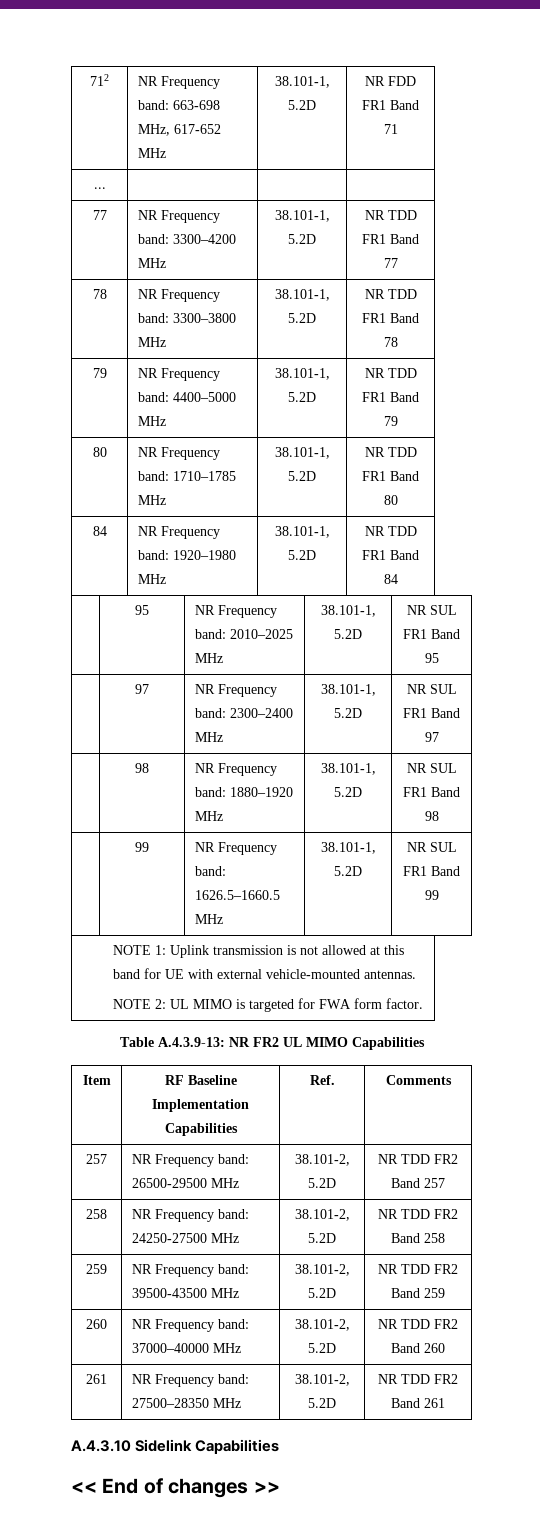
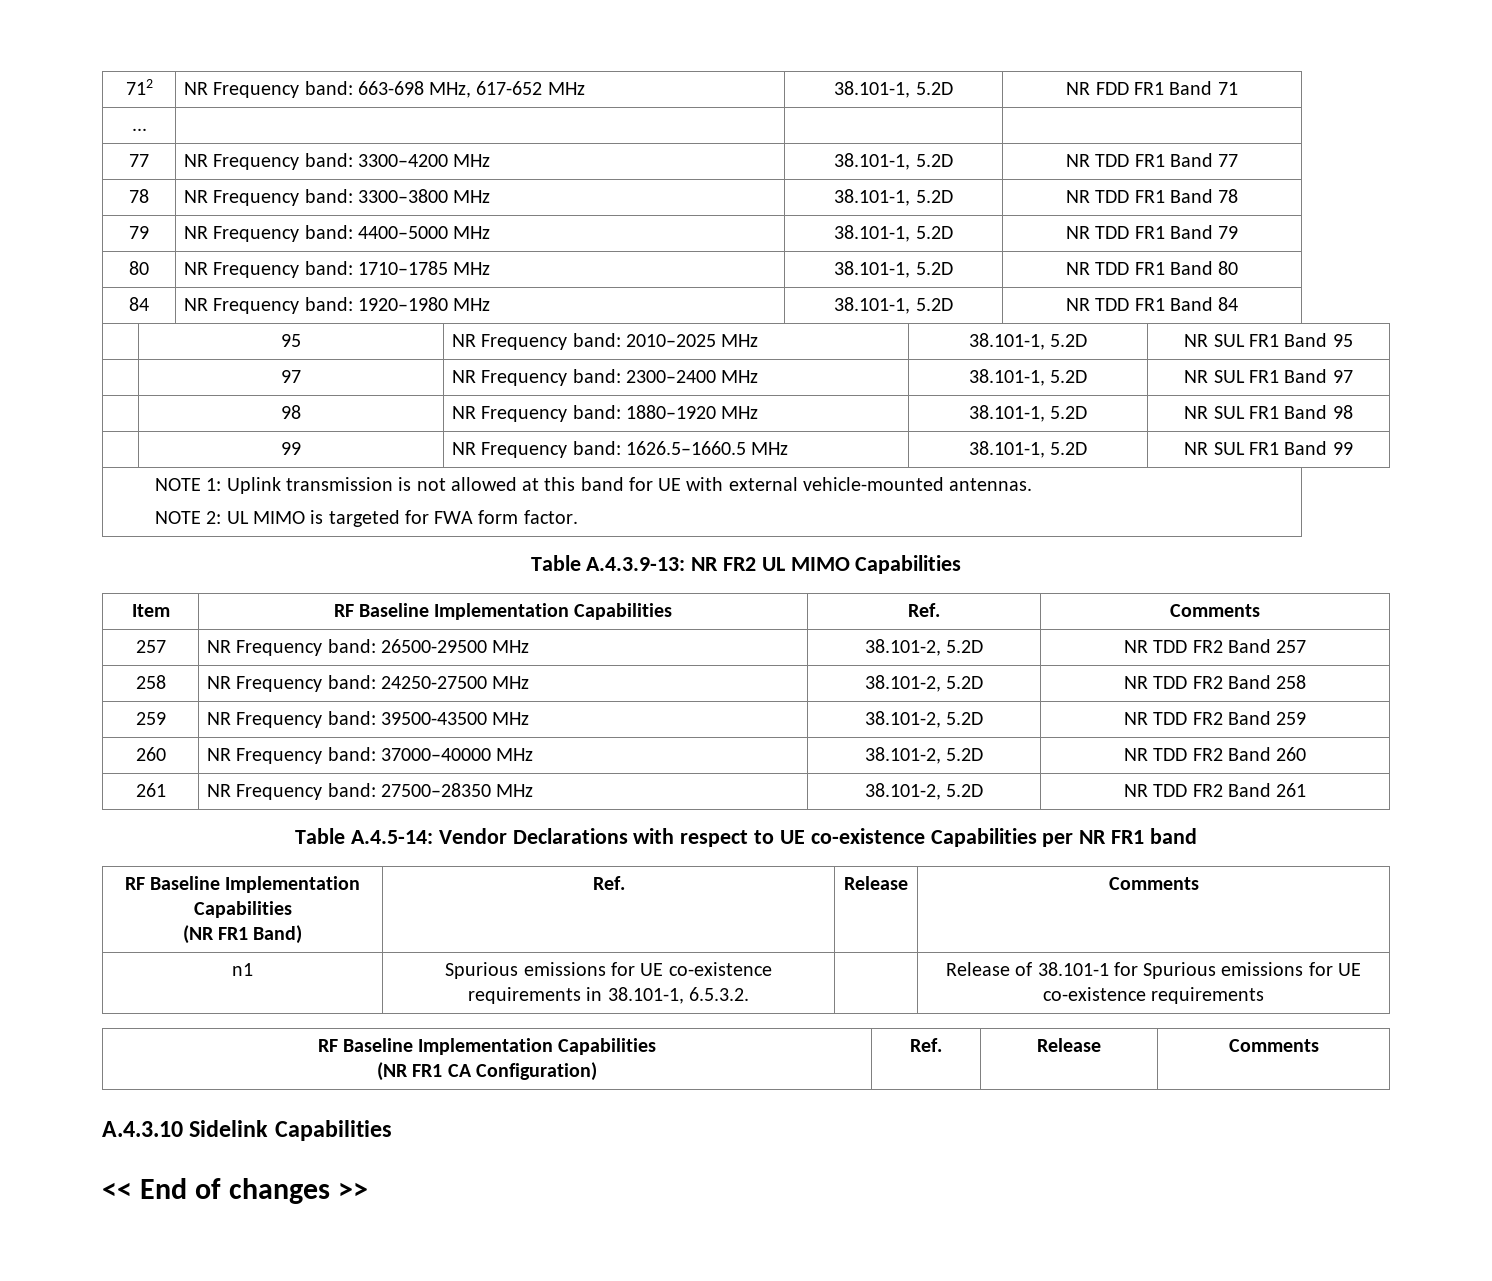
+ Table A.4.5-14: Vendor Declarations with respect to UE co-existence Capabilities per NR FR1 band
+ RF Baseline Implementation Capabilities
+ (NR FR1 Band) | Ref. | Release | Comments
+ n1 | Spurious emissions for UE co-existence requirements in 38.101-1, 6.5.3.2. | | Release of 38.101-1 for Spurious emissions for UE co-existence requirements
+ RF Baseline Implementation Capabilities
+ (NR FR1 CA Configuration) | Ref. | Release | Comments

